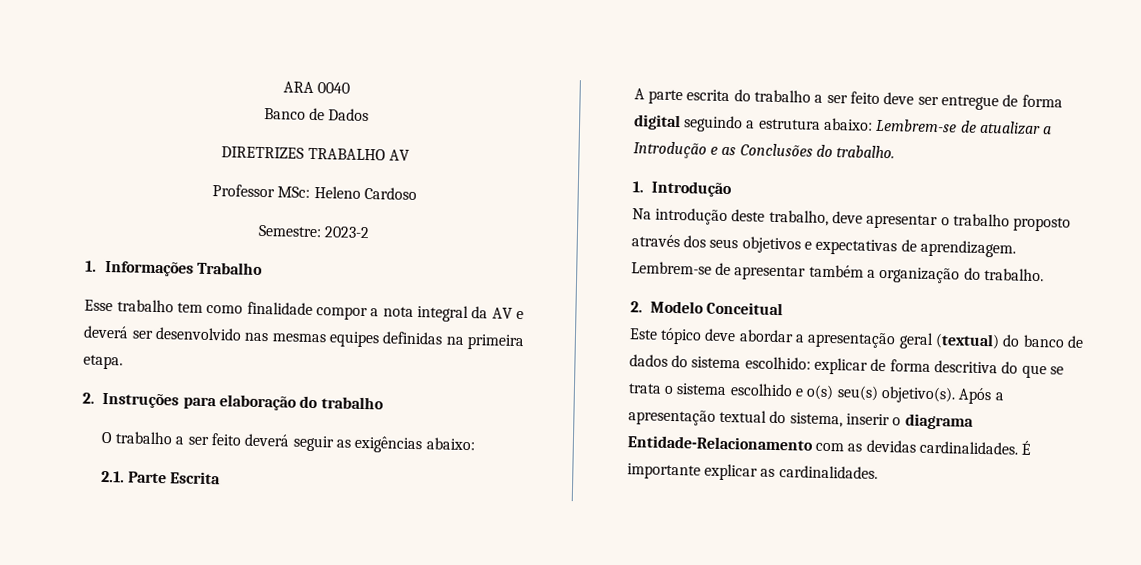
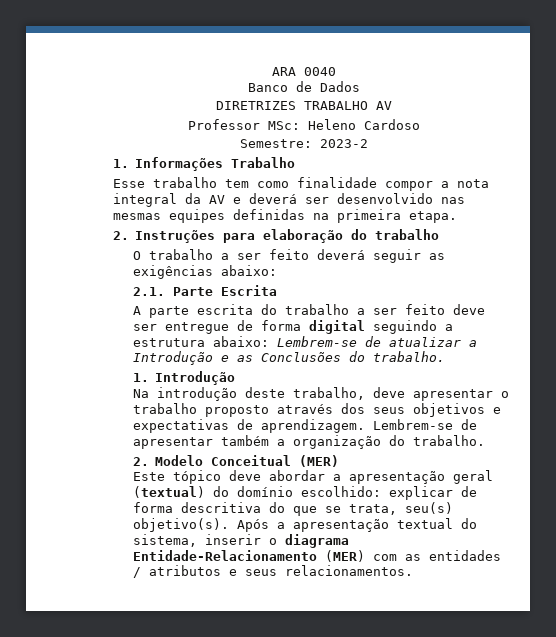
- 2. Modelo Conceitual
+ 2. Modelo Conceitual (MER)
- Este tópico deve abordar a apresentação geral (textual) do banco de dados do sistema escolhido: explicar de forma descritiva do que se trata o sistema escolhido e o(s) seu(s) objetivo(s).
+ Este tópico deve abordar a apresentação geral (textual) do domínio escolhido: explicar de forma descritiva do que se trata, seu(s) objetivo(s).
- Após a apresentação textual do sistema, inserir o diagrama Entidade-Relacionamento com as devidas cardinalidades. É importante explicar as cardinalidades.
+ Após a apresentação textual do sistema, inserir o diagrama Entidade-Relacionamento (MER) com as entidades / atributos e seus relacionamentos.

